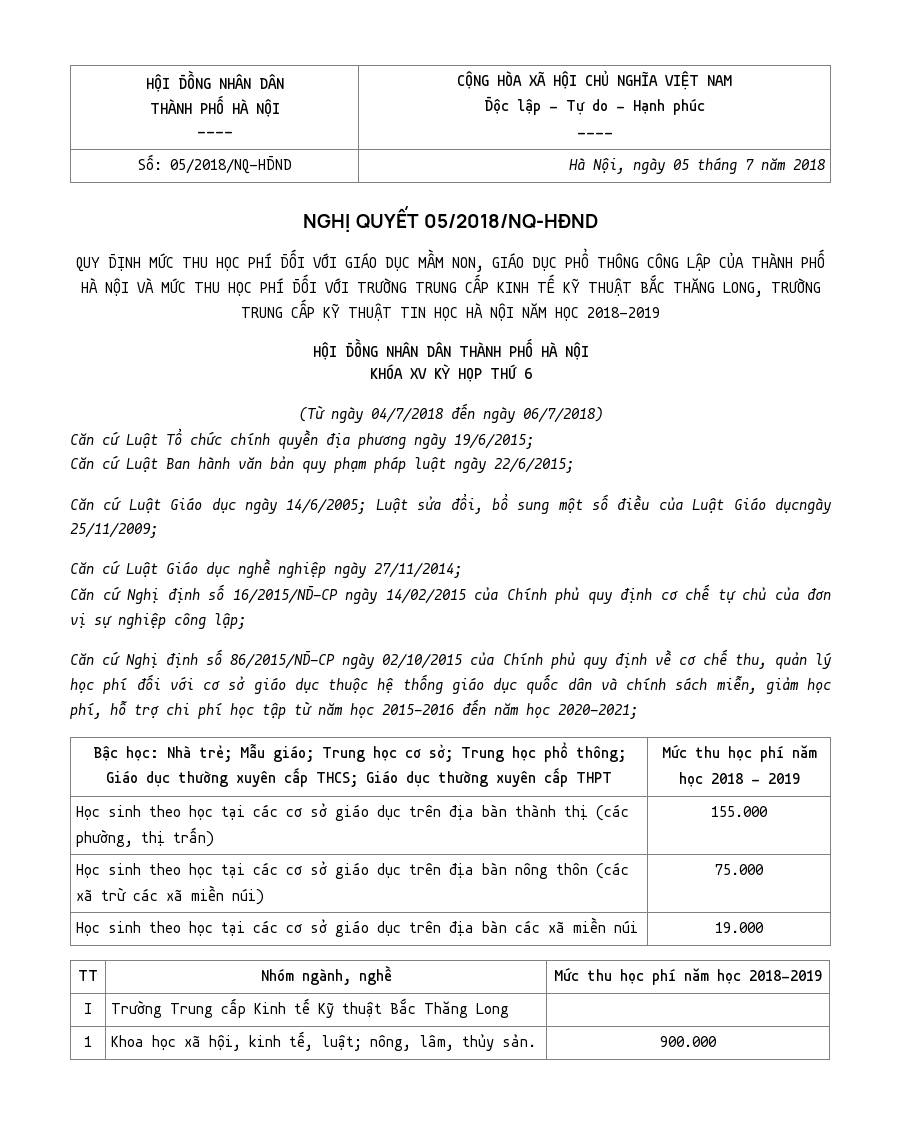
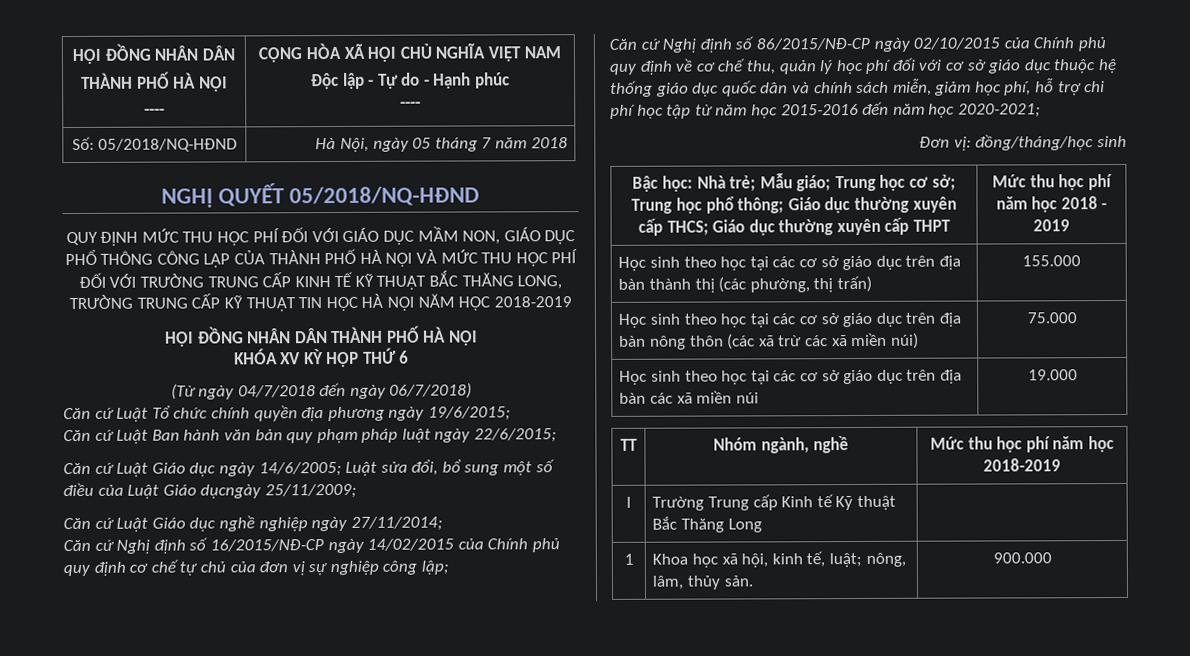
+ Đơn vị: đồng/tháng/học sinh

